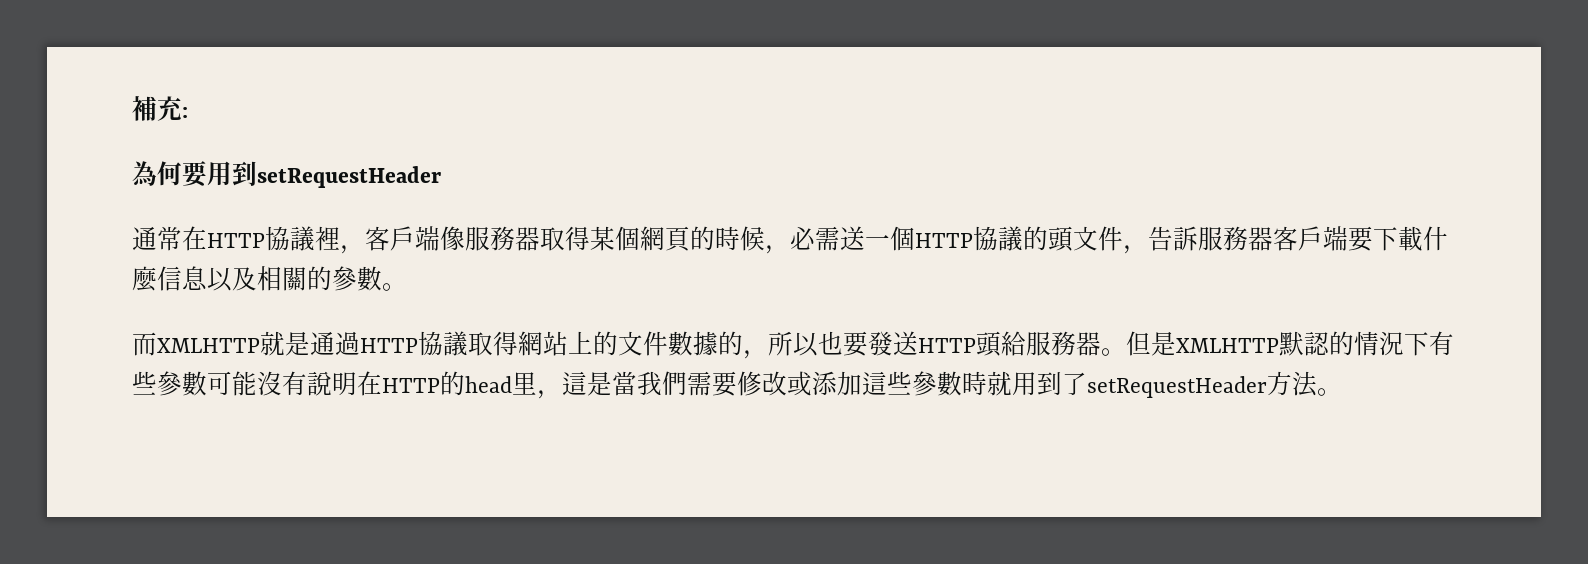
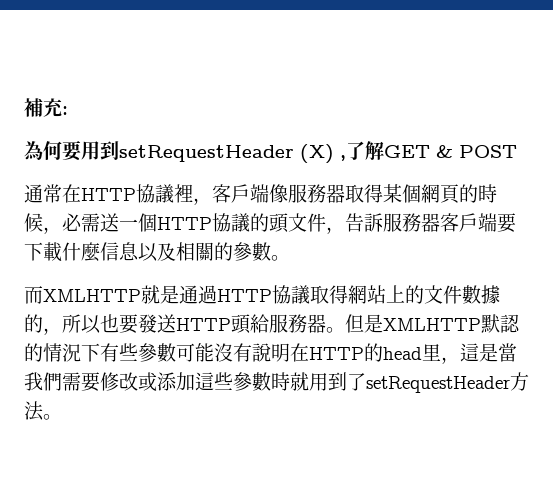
- 為何要用到setRequestHeader
+ 為何要用到setRequestHeader (X) ,了解GET & POST

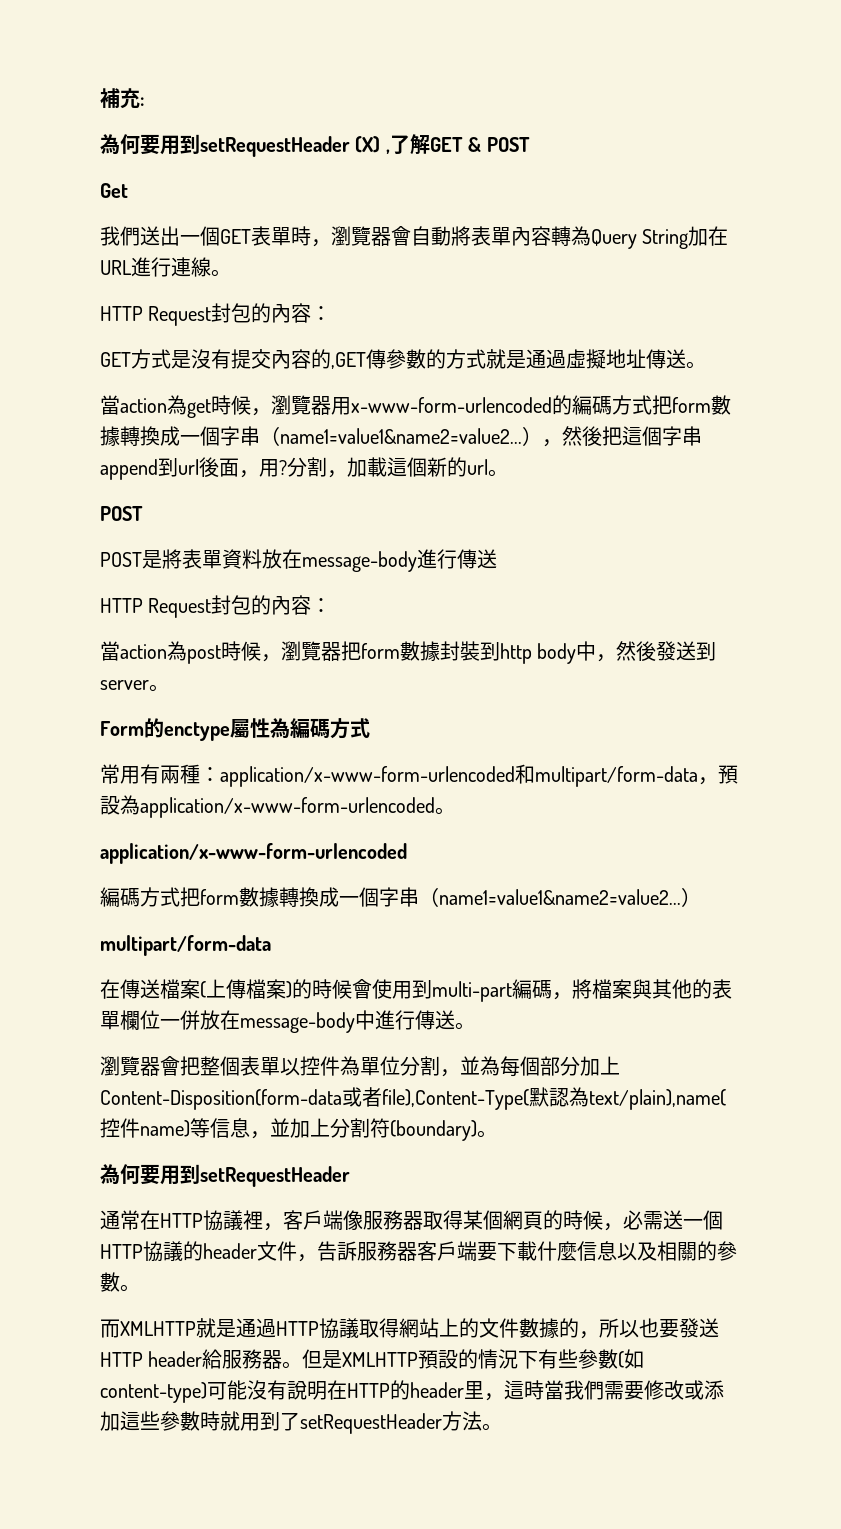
+ Get
+ 我們送出一個GET表單時，瀏覽器會自動將表單內容轉為Query String加在URL進行連線。
+ HTTP Request封包的內容：
+ GET方式是沒有提交內容的,GET傳參數的方式就是通過虛擬地址傳送。
+ 當action為get時候，瀏覽器用x-www-form-urlencoded的編碼方式把form數據轉換成一個字串（name1=value1&name2=value2...），然後把這個字串append到url後面，用?分割，加載這個新的url。
+ POST
+ POST是將表單資料放在message-body進行傳送
+ HTTP Request封包的內容：
+ 當action為post時候，瀏覽器把form數據封裝到http body中，然後發送到server。
+ Form的enctype屬性為編碼方式
+ 常用有兩種：application/x-www-form-urlencoded和multipart/form-data，預設為application/x-www-form-urlencoded。
+ application/x-www-form-urlencoded
+ 編碼方式把form數據轉換成一個字串（name1=value1&name2=value2...）
+ multipart/form-data
+ 在傳送檔案(上傳檔案)的時候會使用到multi-part編碼，將檔案與其他的表單欄位一併放在message-body中進行傳送。
+ 瀏覽器會把整個表單以控件為單位分割，並為每個部分加上Content-Disposition(form-data或者file),Content-Type(默認為text/plain),name(控件name)等信息，並加上分割符(boundary)。
+ 為何要用到setRequestHeader
- 通常在HTTP協議裡，客戶端像服務器取得某個網頁的時候，必需送一個HTTP協議的頭文件，告訴服務器客戶端要下載什麼信息以及相關的參數。
+ 通常在HTTP協議裡，客戶端像服務器取得某個網頁的時候，必需送一個HTTP協議的header文件，告訴服務器客戶端要下載什麼信息以及相關的參數。
- 而XMLHTTP就是通過HTTP協議取得網站上的文件數據的，所以也要發送HTTP頭給服務器。
+ 而XMLHTTP就是通過HTTP協議取得網站上的文件數據的，所以也要發送HTTP header給服務器。
- 但是XMLHTTP默認的情況下有些參數可能沒有說明在HTTP的head里，這是當我們需要修改或添加這些參數時就用到了setRequestHeader方法。
+ 但是XMLHTTP預設的情況下有些參數(如content-type)可能沒有說明在HTTP的header里，這時當我們需要修改或添加這些參數時就用到了setRequestHeader方法。

